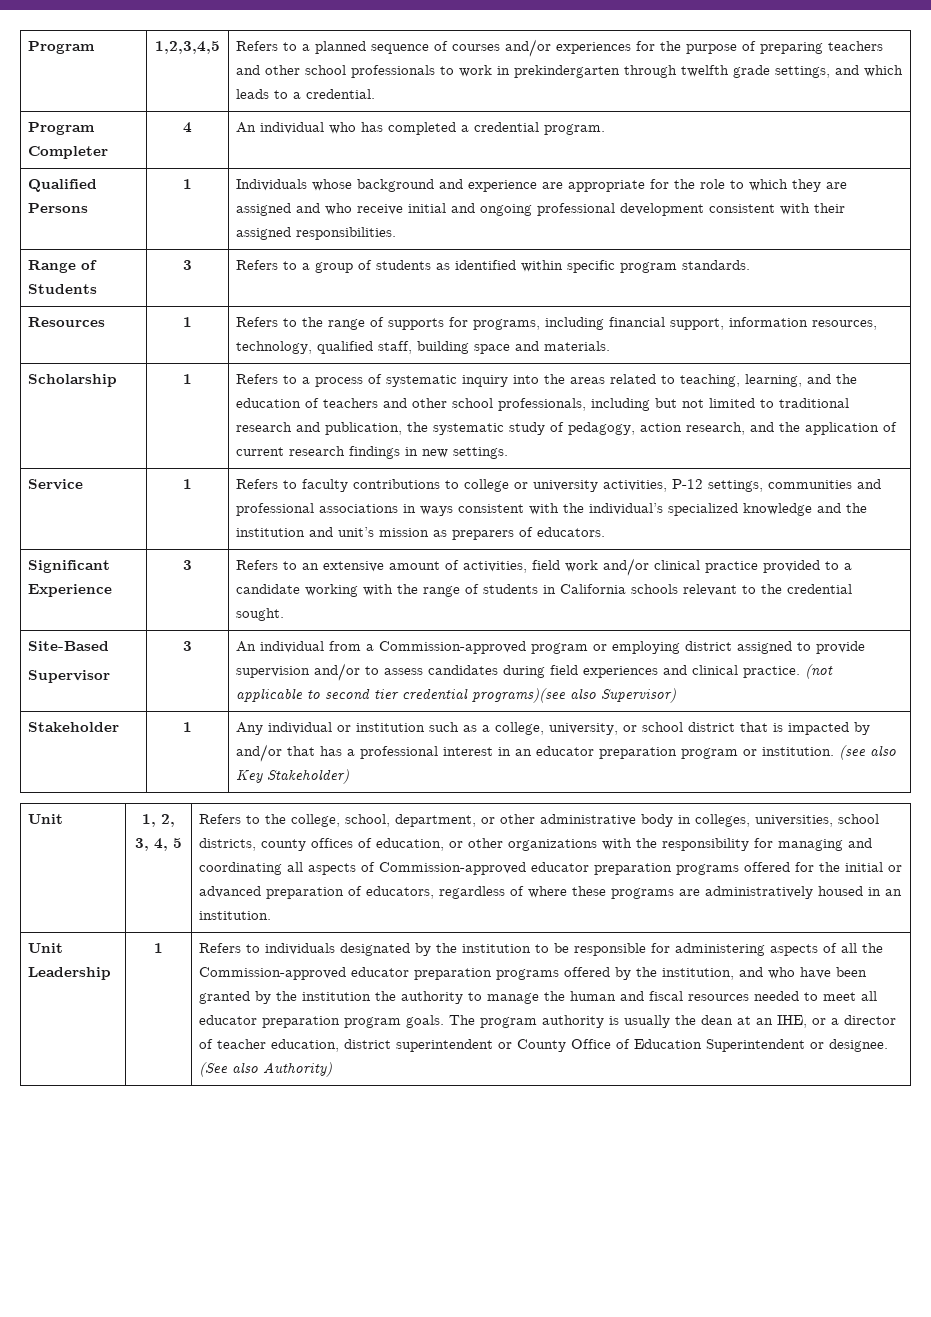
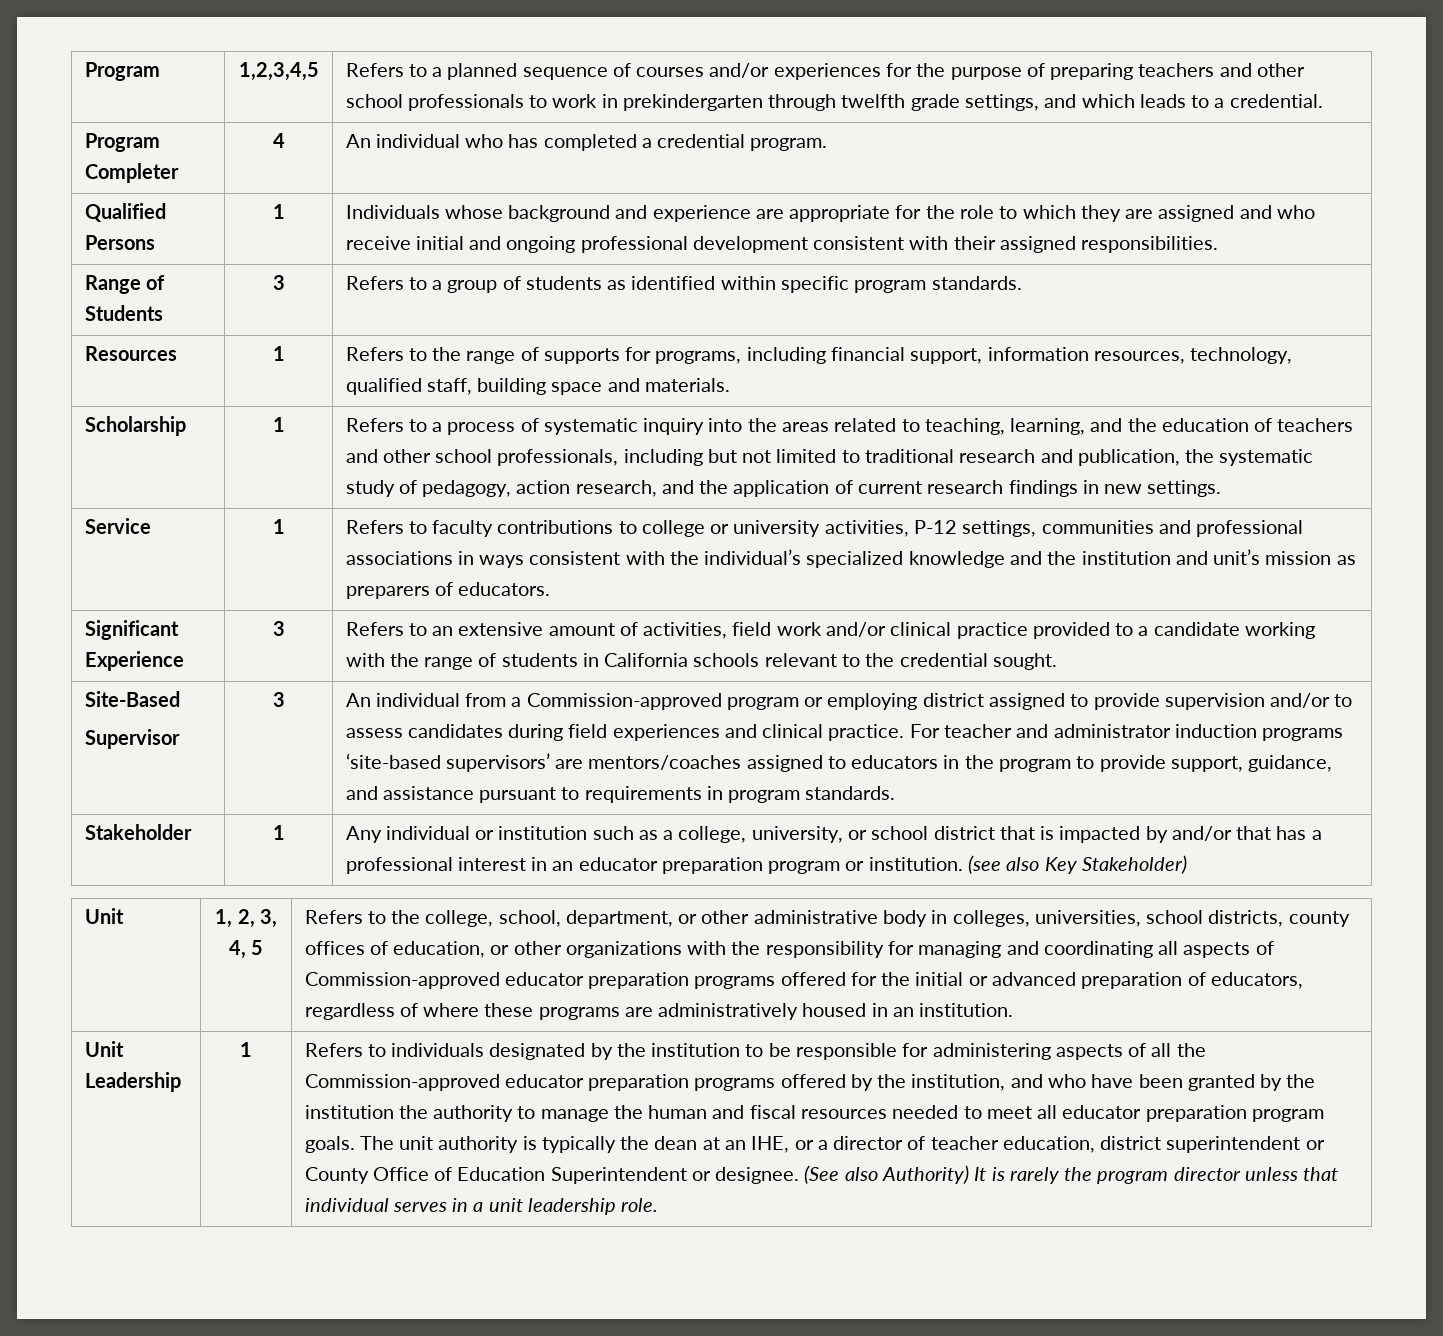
- (not applicable to second tier credential programs)(see also Supervisor)
+ For teacher and administrator induction programs ‘site-based supervisors’ are mentors/coaches assigned to educators in the program to provide support, guidance, and assistance pursuant to requirements in program standards.
- The program authority is usually the dean at an IHE, or a director of teacher education, district superintendent or County Office of Education Superintendent or designee.
+ The unit authority is typically the dean at an IHE, or a director of teacher education, district superintendent or County Office of Education Superintendent or designee.
- (See also Authority)
+ (See also Authority) It is rarely the program director unless that individual serves in a unit leadership role.

